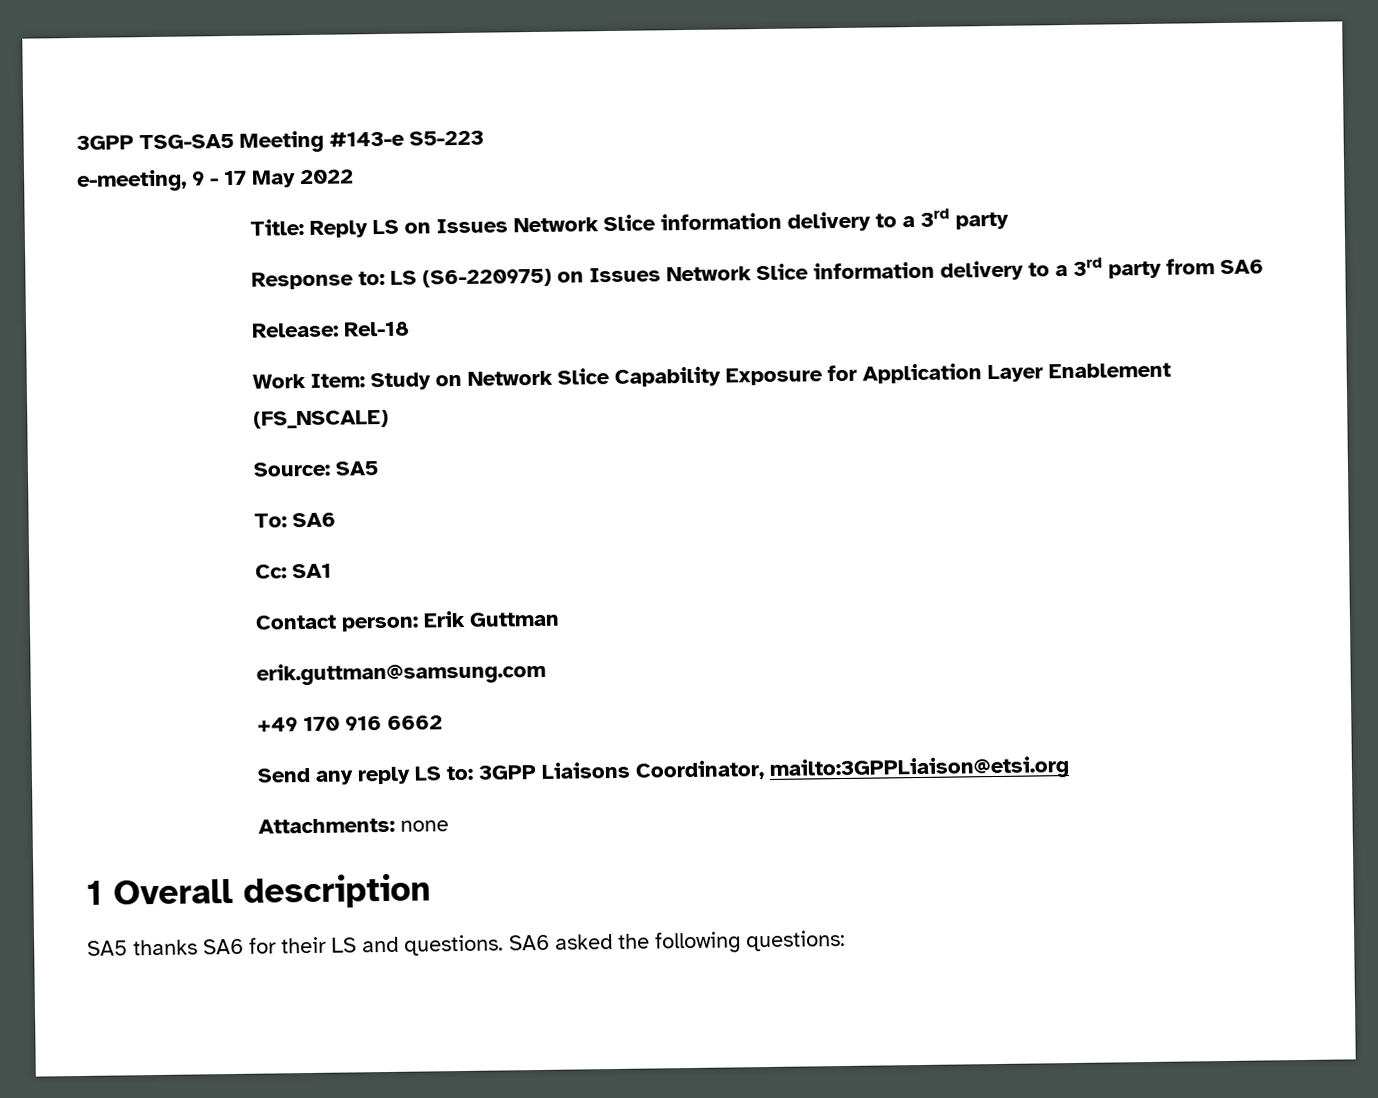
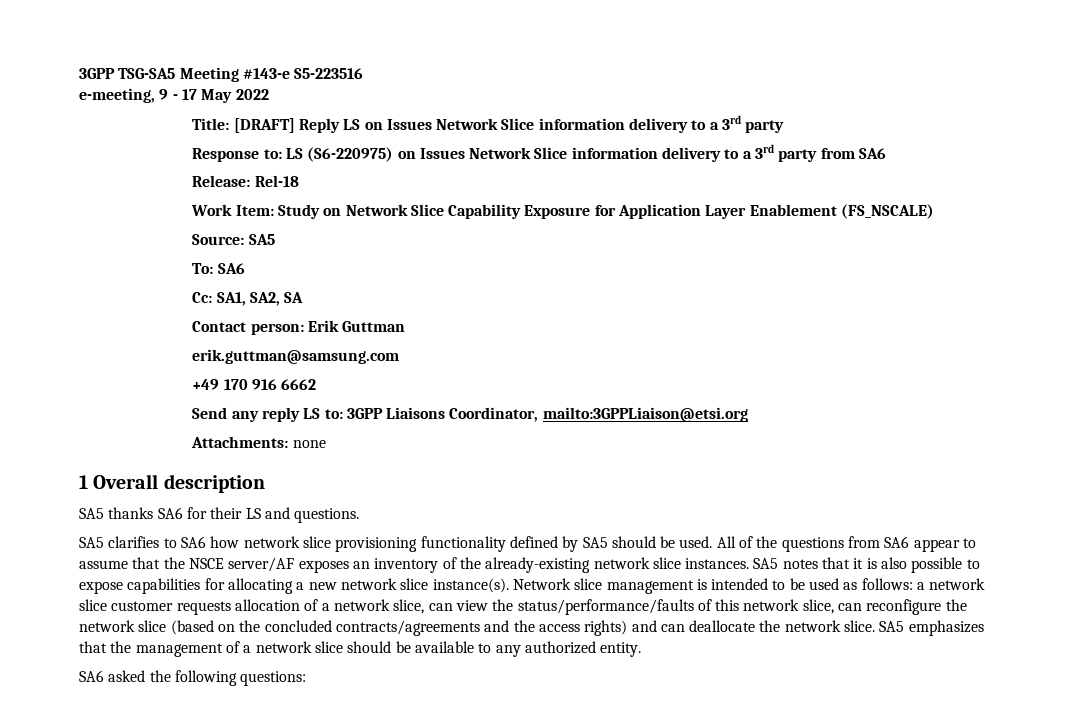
- 3GPP TSG-SA5 Meeting #143-e S5-223
+ 3GPP TSG-SA5 Meeting #143-e S5-223516
- Title: Reply LS on Issues Network Slice information delivery to a 3rd party
+ Title: [DRAFT] Reply LS on Issues Network Slice information delivery to a 3rd party
- Cc: SA1
+ Cc: SA1, SA2, SA
- SA5 thanks SA6 for their LS and questions. SA6 asked the following questions:
+ SA5 thanks SA6 for their LS and questions.
+ SA5 clarifies to SA6 how network slice provisioning functionality defined by SA5 should be used. All of the questions from SA6 appear to assume that the NSCE server/AF exposes an inventory of the already-existing network slice instances. SA5 notes that it is also possible to expose capabilities for allocating a new network slice instance(s). Network slice management is intended to be used as follows: a network slice customer requests allocation of a network slice, can view the status/performance/faults of this network slice, can reconfigure the network slice (based on the concluded contracts/agreements and the access rights) and can deallocate the network slice. SA5 emphasizes that the management of a network slice should be available to any authorized entity.
+ SA6 asked the following questions:

